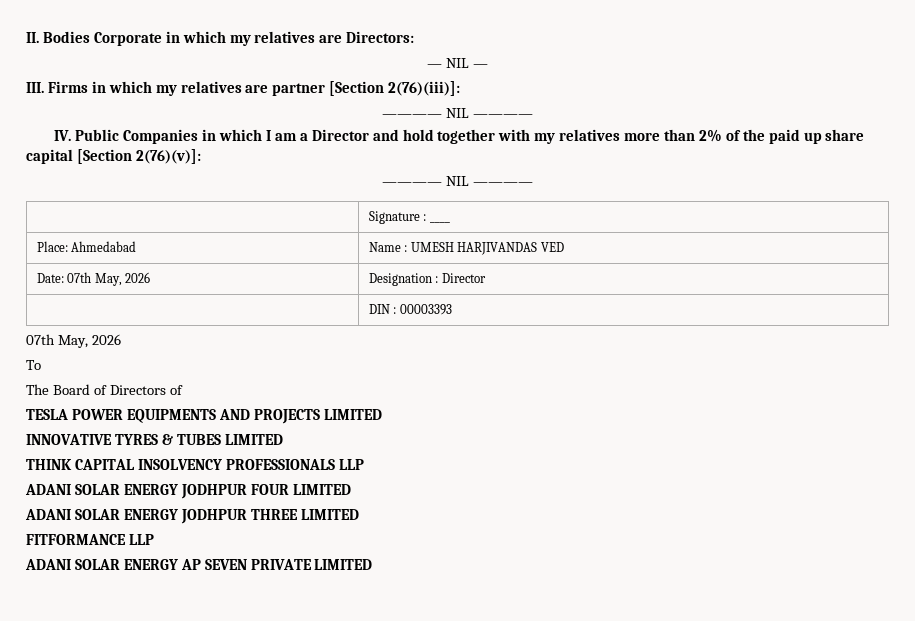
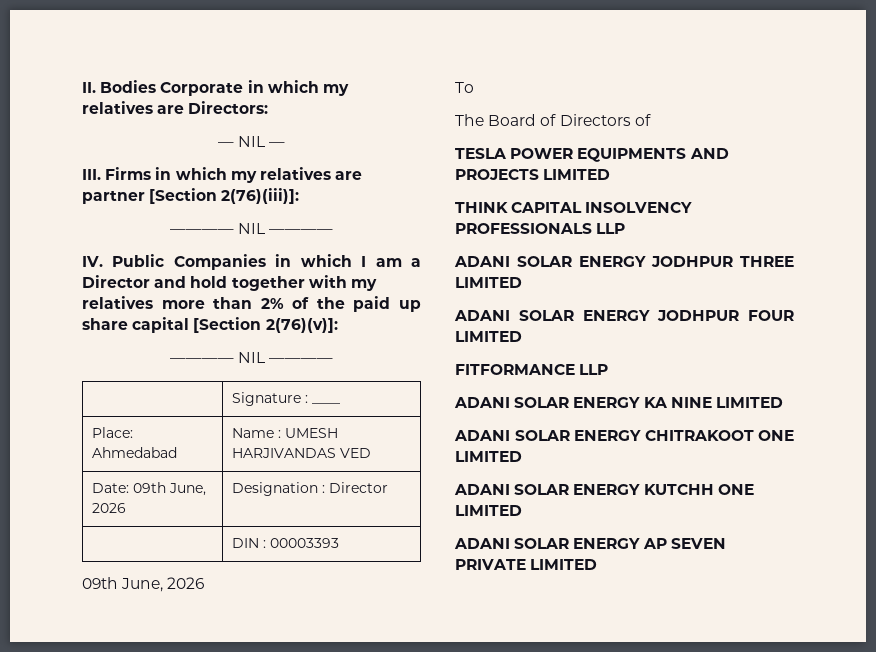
- Date: 07th May, 2026 | Designation : Director
+ Date: 09th June, 2026 | Designation : Director
  | DIN : 00003393
- 07th May, 2026
+ 09th June, 2026
- INNOVATIVE TYRES & TUBES LIMITED
- ADANI SOLAR ENERGY JODHPUR FOUR LIMITED
+ ADANI SOLAR ENERGY JODHPUR THREE LIMITED
- ADANI SOLAR ENERGY JODHPUR THREE LIMITED
+ ADANI SOLAR ENERGY JODHPUR FOUR LIMITED
+ ADANI SOLAR ENERGY KA NINE LIMITED
+ ADANI SOLAR ENERGY CHITRAKOOT ONE LIMITED
+ ADANI SOLAR ENERGY KUTCHH ONE LIMITED

